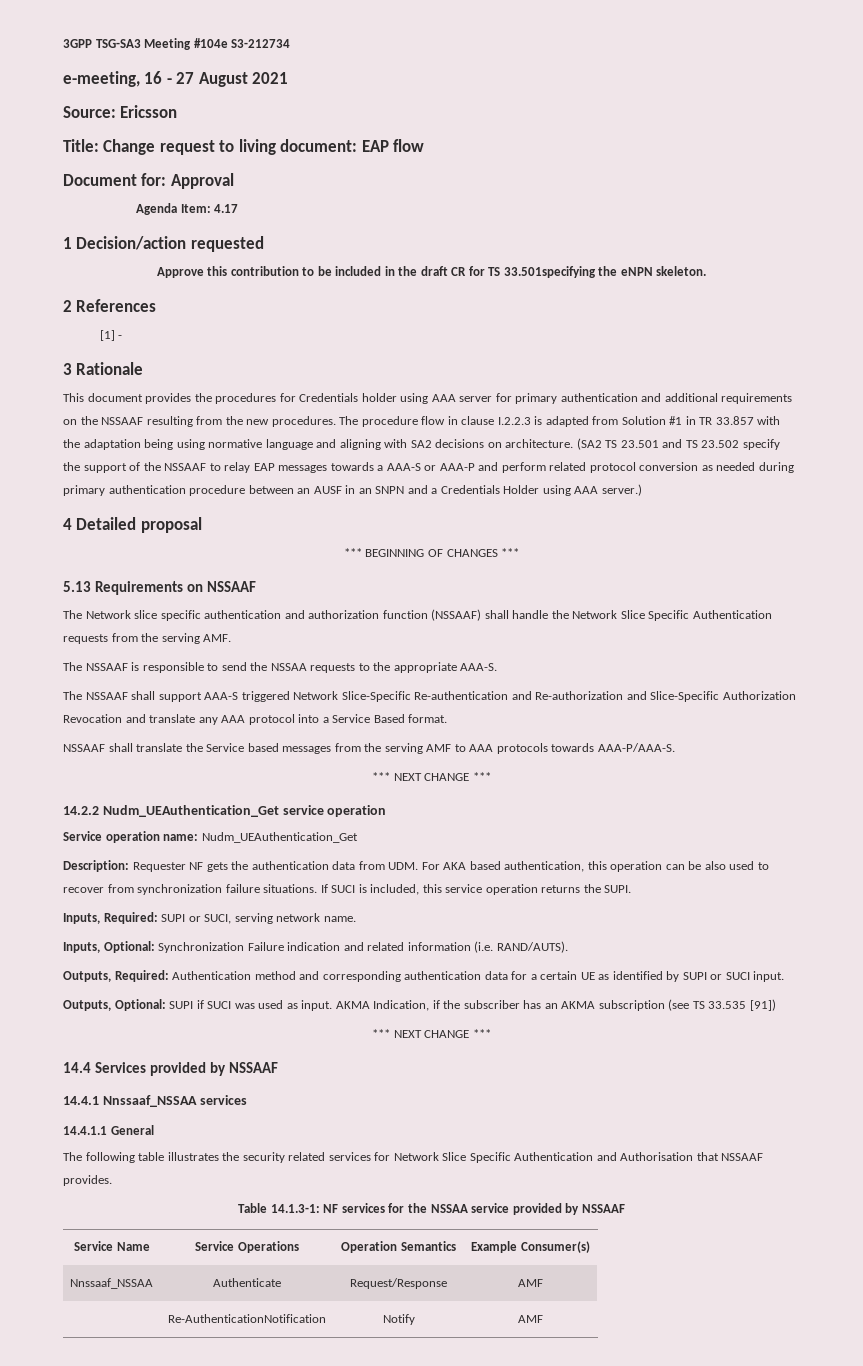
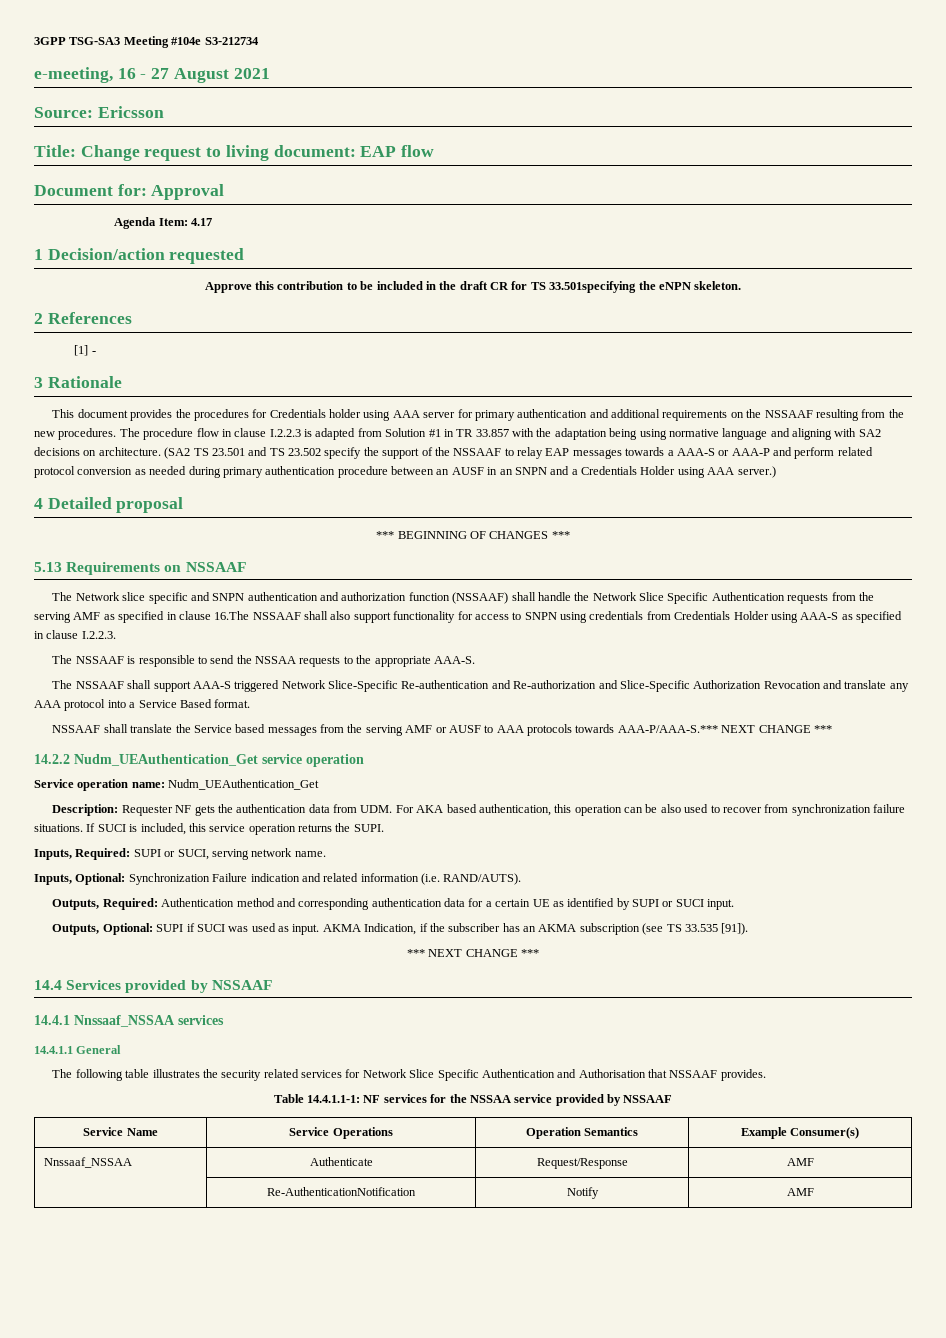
- The Network slice specific authentication and authorization function (NSSAAF) shall handle the Network Slice Specific Authentication requests from the serving AMF.
+ The Network slice specific and SNPN authentication and authorization function (NSSAAF) shall handle the Network Slice Specific Authentication requests from the serving AMF as specified in clause 16.The NSSAAF shall also support functionality for access to SNPN using credentials from Credentials Holder using AAA-S as specified in clause I.2.2.3.
- NSSAAF shall translate the Service based messages from the serving AMF to AAA protocols towards AAA-P/AAA-S.
- *** NEXT CHANGE ***
+ NSSAAF shall translate the Service based messages from the serving AMF or AUSF to AAA protocols towards AAA-P/AAA-S.*** NEXT CHANGE ***
- AKMA Indication, if the subscriber has an AKMA subscription (see TS 33.535 [91])
+ AKMA Indication, if the subscriber has an AKMA subscription (see TS 33.535 [91]).
- Table 14.1.3-1: NF services for the NSSAA service provided by NSSAAF
+ Table 14.4.1.1-1: NF services for the NSSAA service provided by NSSAAF

